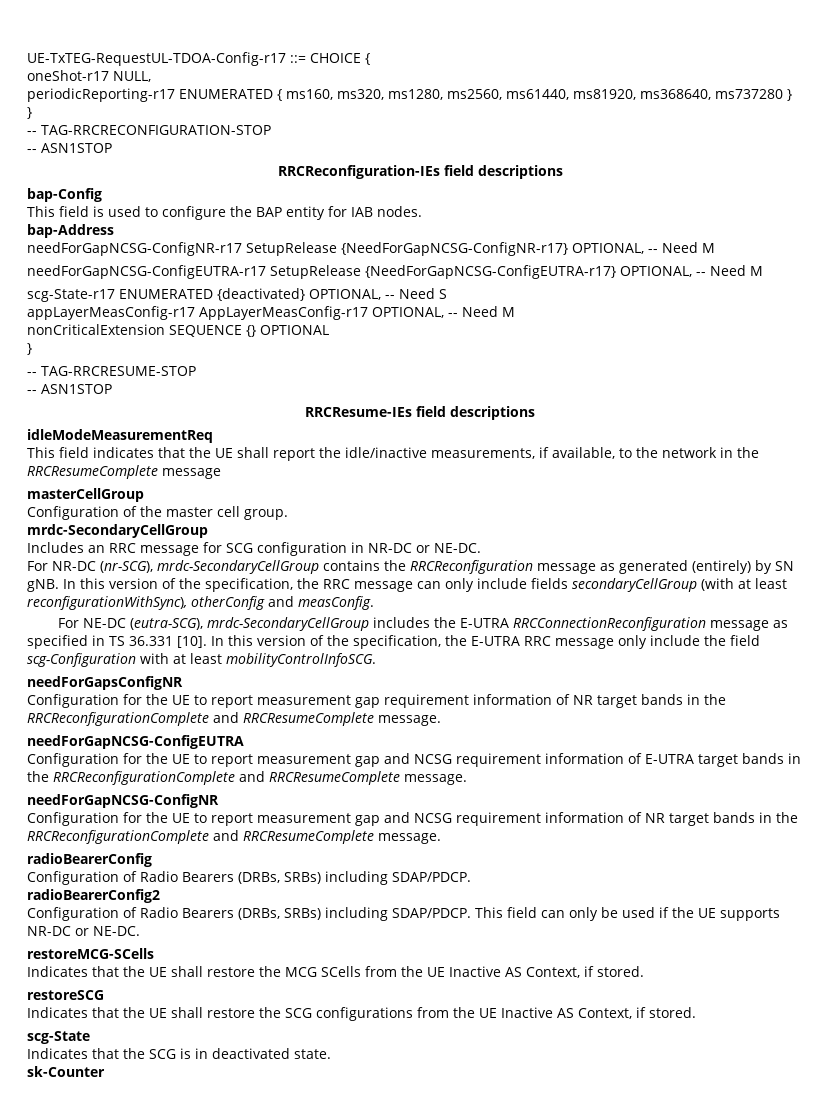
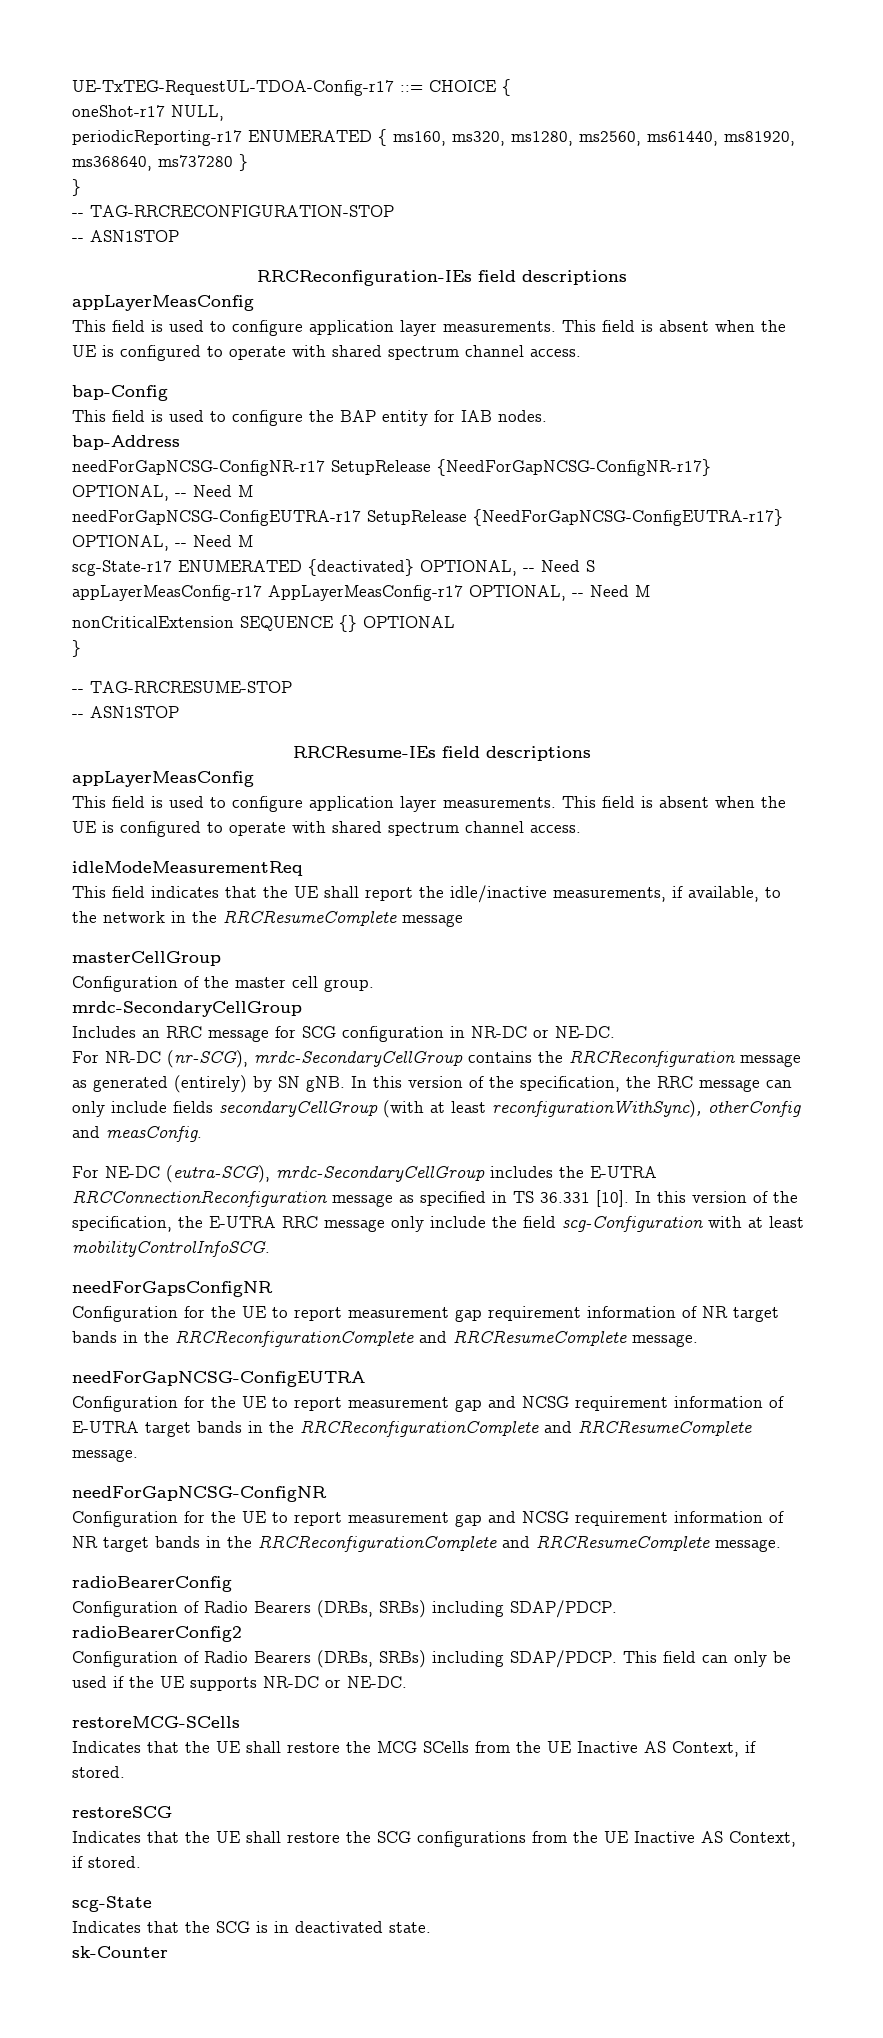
  RRCReconfiguration-IEs field descriptions
+ appLayerMeasConfig
+ This field is used to configure application layer measurements. This field is absent when the UE is configured to operate with shared spectrum channel access.
  RRCResume-IEs field descriptions
+ appLayerMeasConfig
+ This field is used to configure application layer measurements. This field is absent when the UE is configured to operate with shared spectrum channel access.

